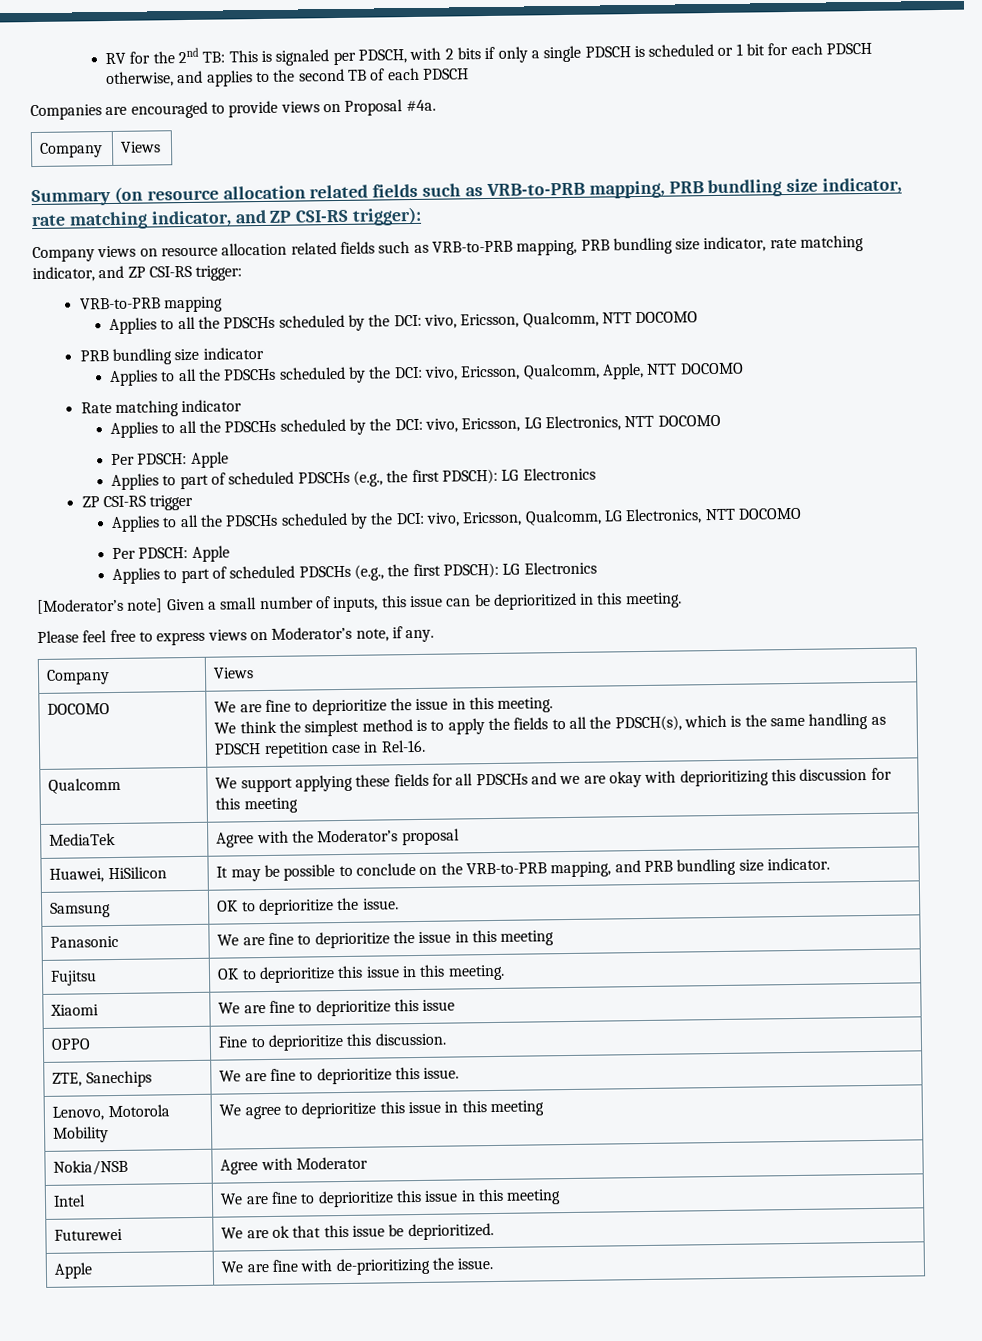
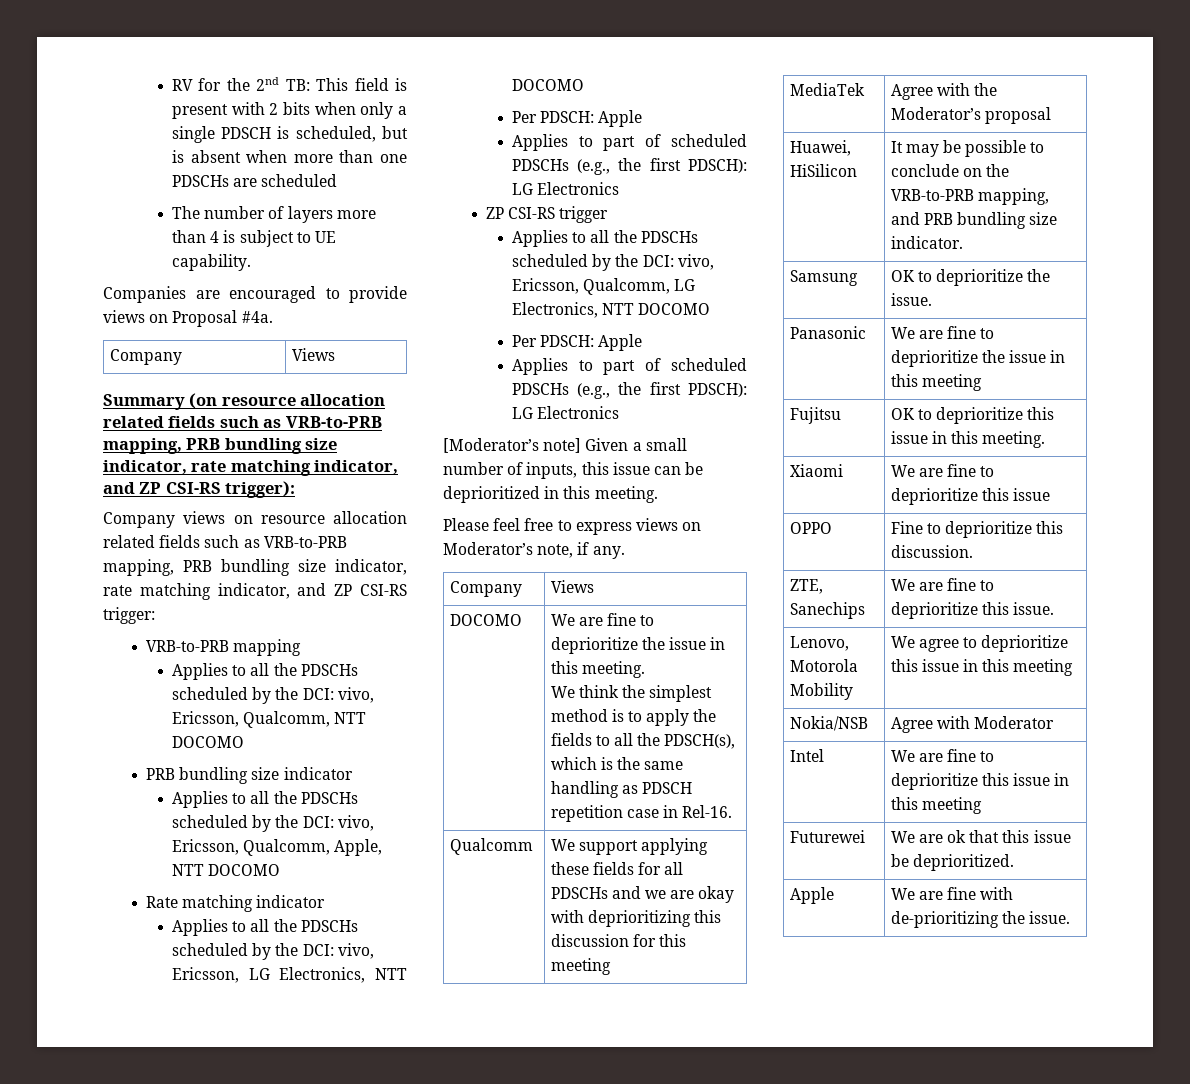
- RV for the 2nd TB: This is signaled per PDSCH, with 2 bits if only a single PDSCH is scheduled or 1 bit for each PDSCH otherwise, and applies to the second TB of each PDSCH
+ RV for the 2nd TB: This field is present with 2 bits when only a single PDSCH is scheduled, but is absent when more than one PDSCHs are scheduled
+ The number of layers more than 4 is subject to UE capability.

